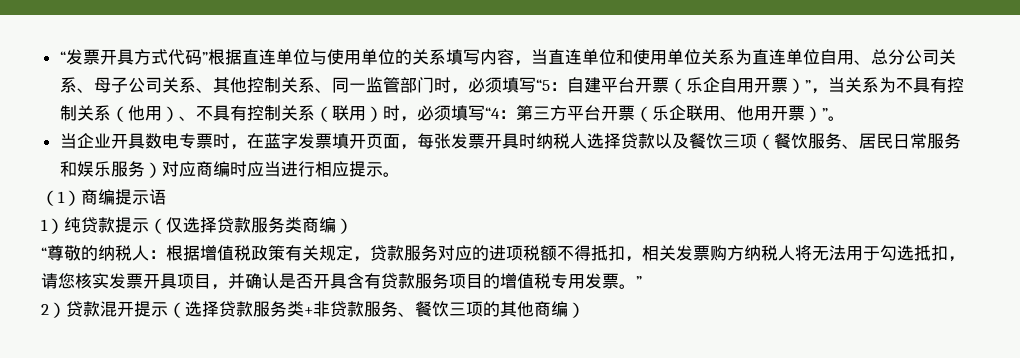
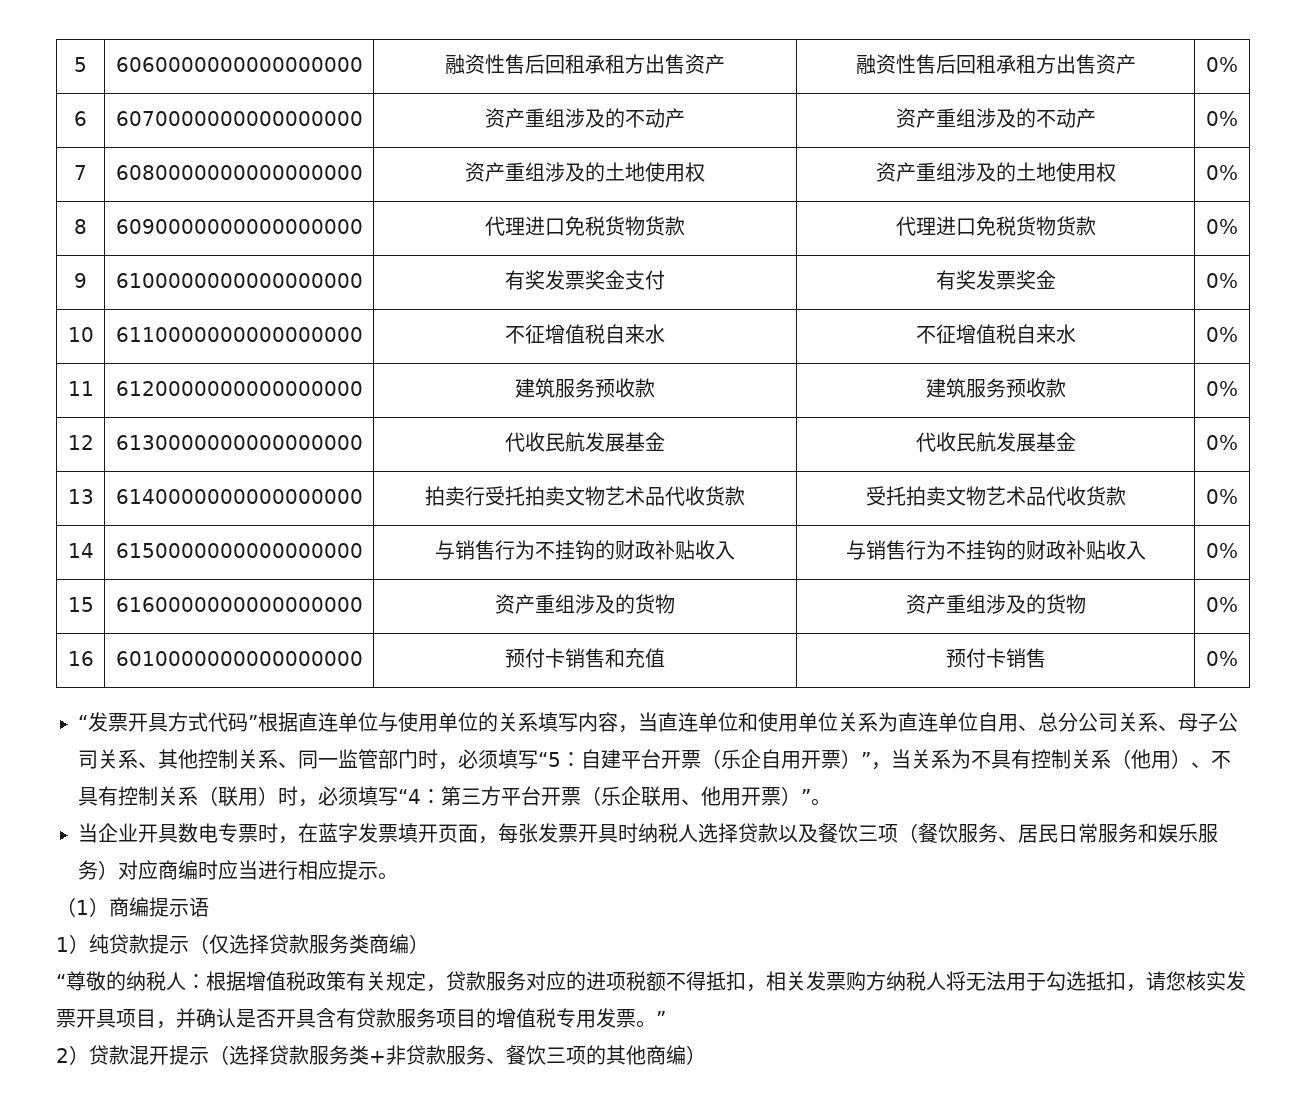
+ 5 | 6060000000000000000 | 融资性售后回租承租方出售资产 | 融资性售后回租承租方出售资产 | 0%
+ 6 | 6070000000000000000 | 资产重组涉及的不动产 | 资产重组涉及的不动产 | 0%
+ 7 | 6080000000000000000 | 资产重组涉及的土地使用权 | 资产重组涉及的土地使用权 | 0%
+ 8 | 6090000000000000000 | 代理进口免税货物货款 | 代理进口免税货物货款 | 0%
+ 9 | 6100000000000000000 | 有奖发票奖金支付 | 有奖发票奖金 | 0%
+ 10 | 6110000000000000000 | 不征增值税自来水 | 不征增值税自来水 | 0%
+ 11 | 6120000000000000000 | 建筑服务预收款 | 建筑服务预收款 | 0%
+ 12 | 6130000000000000000 | 代收民航发展基金 | 代收民航发展基金 | 0%
+ 13 | 6140000000000000000 | 拍卖行受托拍卖文物艺术品代收货款 | 受托拍卖文物艺术品代收货款 | 0%
+ 14 | 6150000000000000000 | 与销售行为不挂钩的财政补贴收入 | 与销售行为不挂钩的财政补贴收入 | 0%
+ 15 | 6160000000000000000 | 资产重组涉及的货物 | 资产重组涉及的货物 | 0%
+ 16 | 6010000000000000000 | 预付卡销售和充值 | 预付卡销售 | 0%

